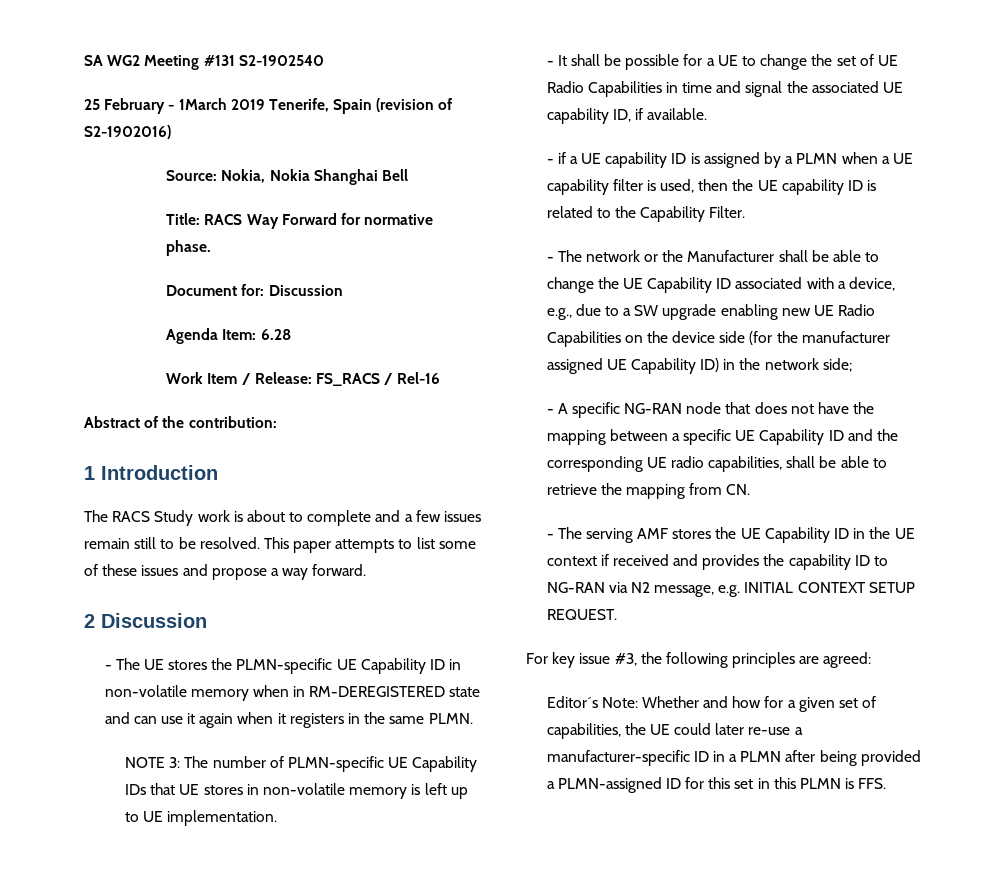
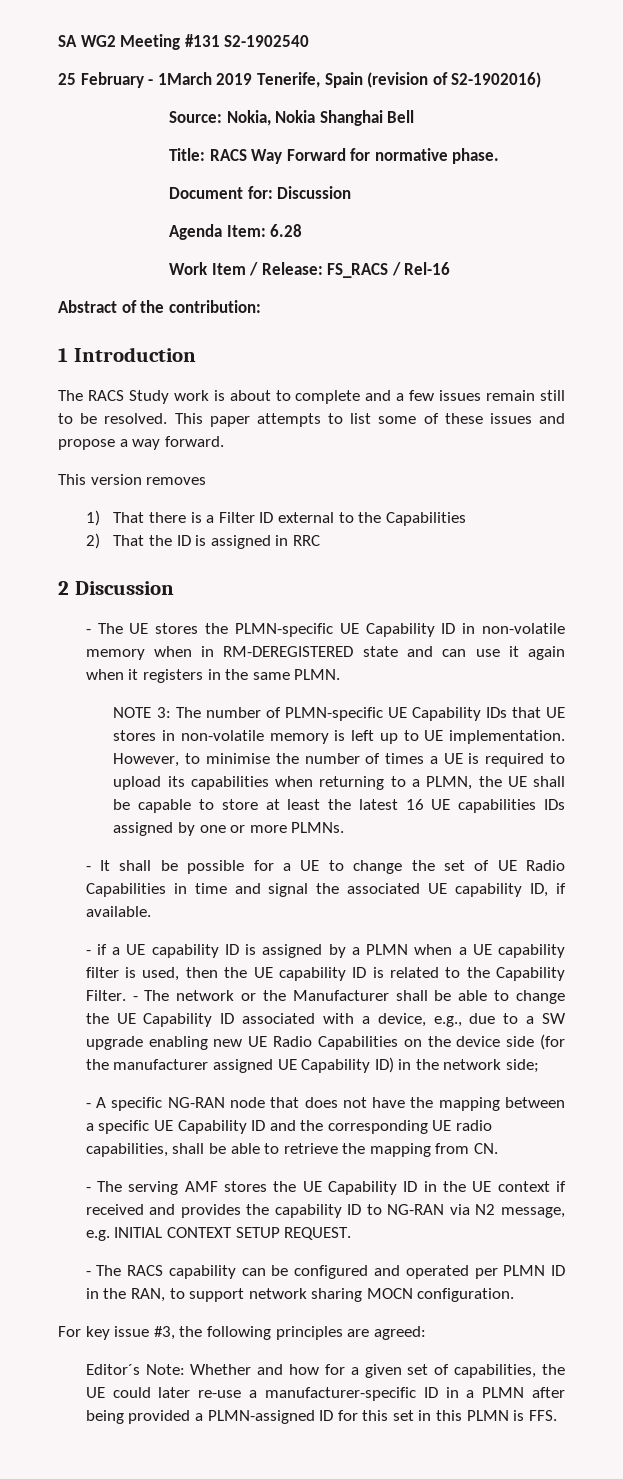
+ This version removes
+ 1) That there is a Filter ID external to the Capabilities
+ 2) That the ID is assigned in RRC
+ However, to minimise the number of times a UE is required to upload its capabilities when returning to a PLMN, the UE shall be capable to store at least the latest 16 UE capabilities IDs assigned by one or more PLMNs.
- - if a UE capability ID is assigned by a PLMN when a UE capability filter is used, then the UE capability ID is related to the Capability Filter.
- - The network or the Manufacturer shall be able to change the UE Capability ID associated with a device, e.g., due to a SW upgrade enabling new UE Radio Capabilities on the device side (for the manufacturer assigned UE Capability ID) in the network side;
+ - if a UE capability ID is assigned by a PLMN when a UE capability filter is used, then the UE capability ID is related to the Capability Filter. - The network or the Manufacturer shall be able to change the UE Capability ID associated with a device, e.g., due to a SW upgrade enabling new UE Radio Capabilities on the device side (for the manufacturer assigned UE Capability ID) in the network side;
+ - The RACS capability can be configured and operated per PLMN ID in the RAN, to support network sharing MOCN configuration.

